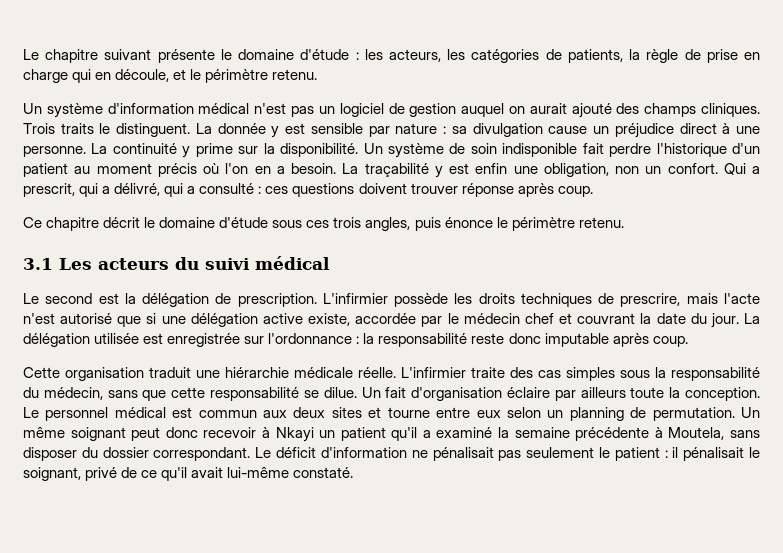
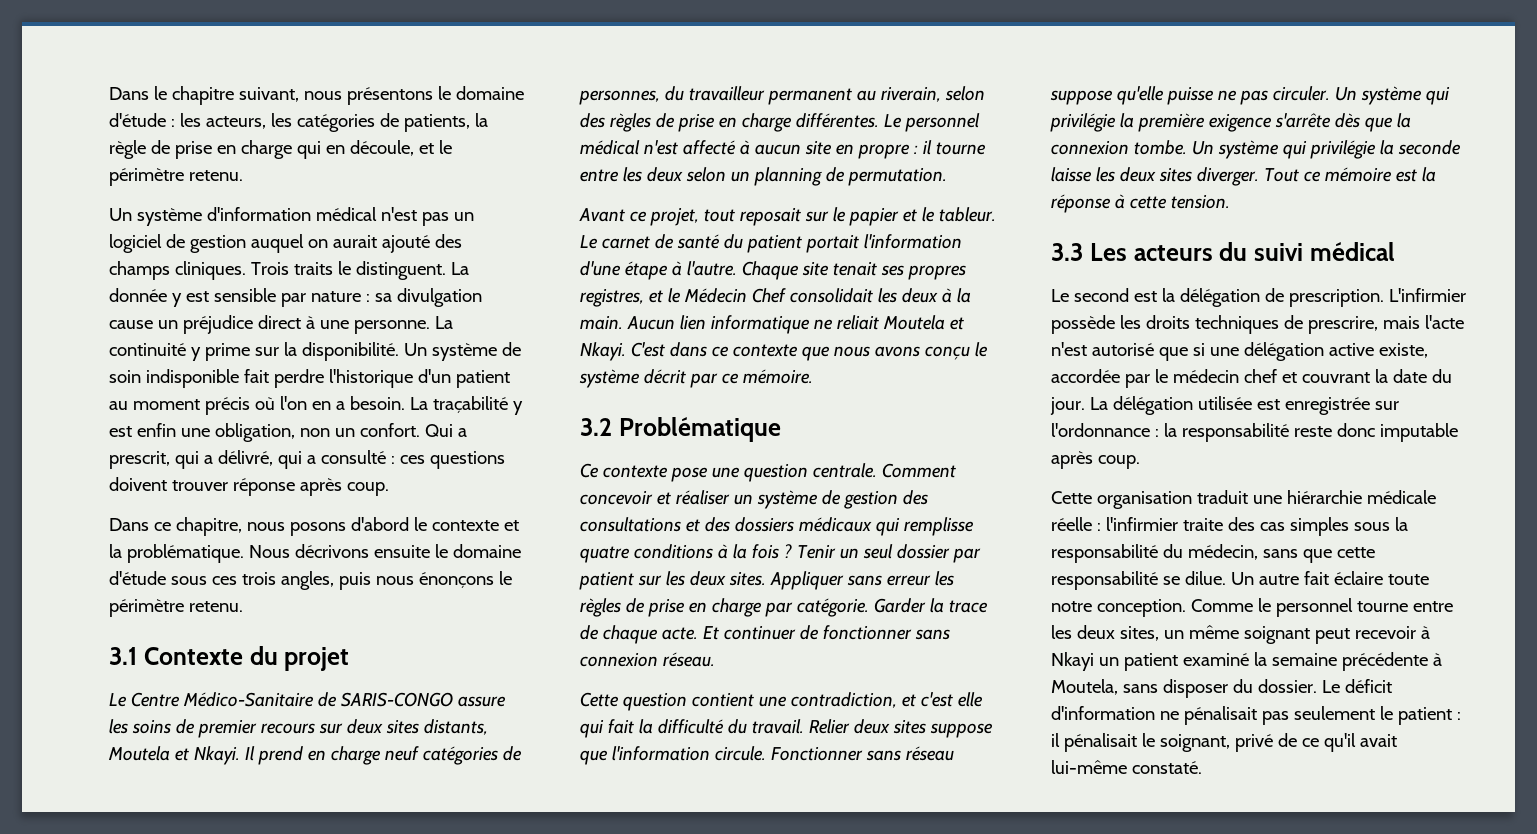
- Le chapitre suivant présente le domaine d'étude : les acteurs, les catégories de patients, la règle de prise en charge qui en découle, et le périmètre retenu.
+ Dans le chapitre suivant, nous présentons le domaine d'étude : les acteurs, les catégories de patients, la règle de prise en charge qui en découle, et le périmètre retenu.
- Ce chapitre décrit le domaine d'étude sous ces trois angles, puis énonce le périmètre retenu.
+ Dans ce chapitre, nous posons d'abord le contexte et la problématique. Nous décrivons ensuite le domaine d'étude sous ces trois angles, puis nous énonçons le périmètre retenu.
- 3.1 Les acteurs du suivi médical
+ 3.1 Contexte du projet
+ Le Centre Médico-Sanitaire de SARIS-CONGO assure les soins de premier recours sur deux sites distants, Moutela et Nkayi. Il prend en charge neuf catégories de personnes, du travailleur permanent au riverain, selon des règles de prise en charge différentes. Le personnel médical n'est affecté à aucun site en propre : il tourne entre les deux selon un planning de permutation.
+ Avant ce projet, tout reposait sur le papier et le tableur. Le carnet de santé du patient portait l'information d'une étape à l'autre. Chaque site tenait ses propres registres, et le Médecin Chef consolidait les deux à la main. Aucun lien informatique ne reliait Moutela et Nkayi. C'est dans ce contexte que nous avons conçu le système décrit par ce mémoire.
+ 3.2 Problématique
+ Ce contexte pose une question centrale. Comment concevoir et réaliser un système de gestion des consultations et des dossiers médicaux qui remplisse quatre conditions à la fois ? Tenir un seul dossier par patient sur les deux sites. Appliquer sans erreur les règles de prise en charge par catégorie. Garder la trace de chaque acte. Et continuer de fonctionner sans connexion réseau.
+ Cette question contient une contradiction, et c'est elle qui fait la difficulté du travail. Relier deux sites suppose que l'information circule. Fonctionner sans réseau suppose qu'elle puisse ne pas circuler. Un système qui privilégie la première exigence s'arrête dès que la connexion tombe. Un système qui privilégie la seconde laisse les deux sites diverger. Tout ce mémoire est la réponse à cette tension.
+ 3.3 Les acteurs du suivi médical
- Cette organisation traduit une hiérarchie médicale réelle. L'infirmier traite des cas simples sous la responsabilité du médecin, sans que cette responsabilité se dilue.
+ Cette organisation traduit une hiérarchie médicale réelle : l'infirmier traite des cas simples sous la responsabilité du médecin, sans que cette responsabilité se dilue.
- Un fait d'organisation éclaire par ailleurs toute la conception. Le personnel médical est commun aux deux sites et tourne entre eux selon un planning de permutation. Un même soignant peut donc recevoir à Nkayi un patient qu'il a examiné la semaine précédente à Moutela, sans disposer du dossier correspondant.
+ Un autre fait éclaire toute notre conception. Comme le personnel tourne entre les deux sites, un même soignant peut recevoir à Nkayi un patient examiné la semaine précédente à Moutela, sans disposer du dossier.

